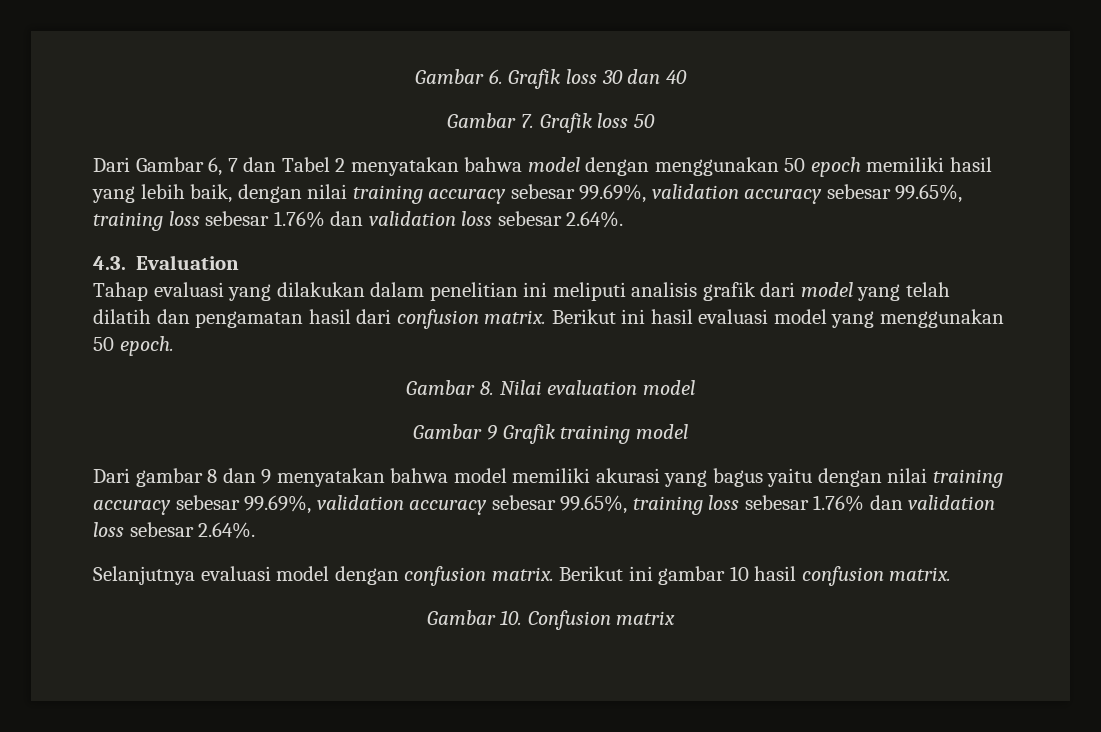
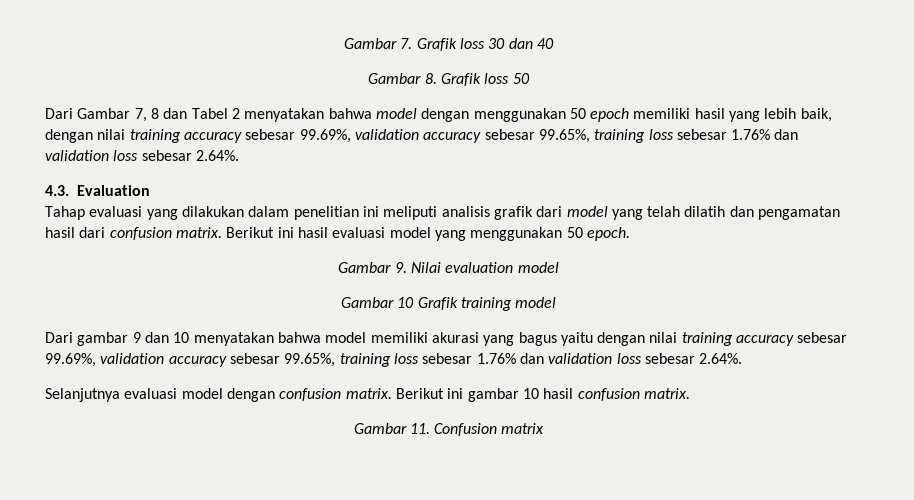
- Gambar 6. Grafik loss 30 dan 40
+ Gambar 7. Grafik loss 30 dan 40
- Gambar 7. Grafik loss 50
+ Gambar 8. Grafik loss 50
- Dari Gambar 6, 7 dan Tabel 2 menyatakan bahwa model dengan menggunakan 50 epoch memiliki hasil yang lebih baik, dengan nilai training accuracy sebesar 99.69%, validation accuracy sebesar 99.65%, training loss sebesar 1.76% dan validation loss sebesar 2.64%.
+ Dari Gambar 7, 8 dan Tabel 2 menyatakan bahwa model dengan menggunakan 50 epoch memiliki hasil yang lebih baik, dengan nilai training accuracy sebesar 99.69%, validation accuracy sebesar 99.65%, training loss sebesar 1.76% dan validation loss sebesar 2.64%.
- Gambar 8. Nilai evaluation model
+ Gambar 9. Nilai evaluation model
- Gambar 9 Grafik training model
+ Gambar 10 Grafik training model
- Dari gambar 8 dan 9 menyatakan bahwa model memiliki akurasi yang bagus yaitu dengan nilai training accuracy sebesar 99.69%, validation accuracy sebesar 99.65%, training loss sebesar 1.76% dan validation loss sebesar 2.64%.
+ Dari gambar 9 dan 10 menyatakan bahwa model memiliki akurasi yang bagus yaitu dengan nilai training accuracy sebesar 99.69%, validation accuracy sebesar 99.65%, training loss sebesar 1.76% dan validation loss sebesar 2.64%.
- Gambar 10. Confusion matrix
+ Gambar 11. Confusion matrix

